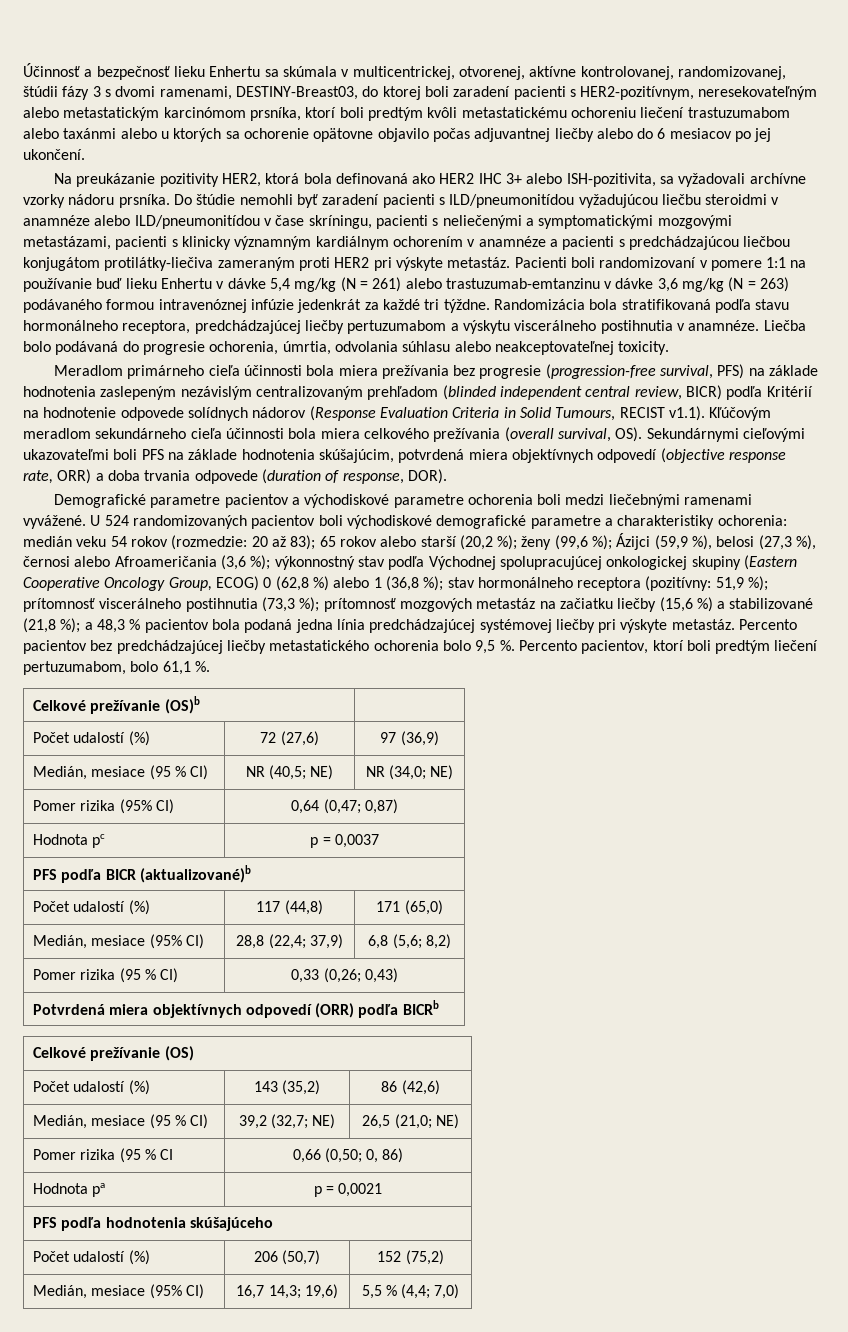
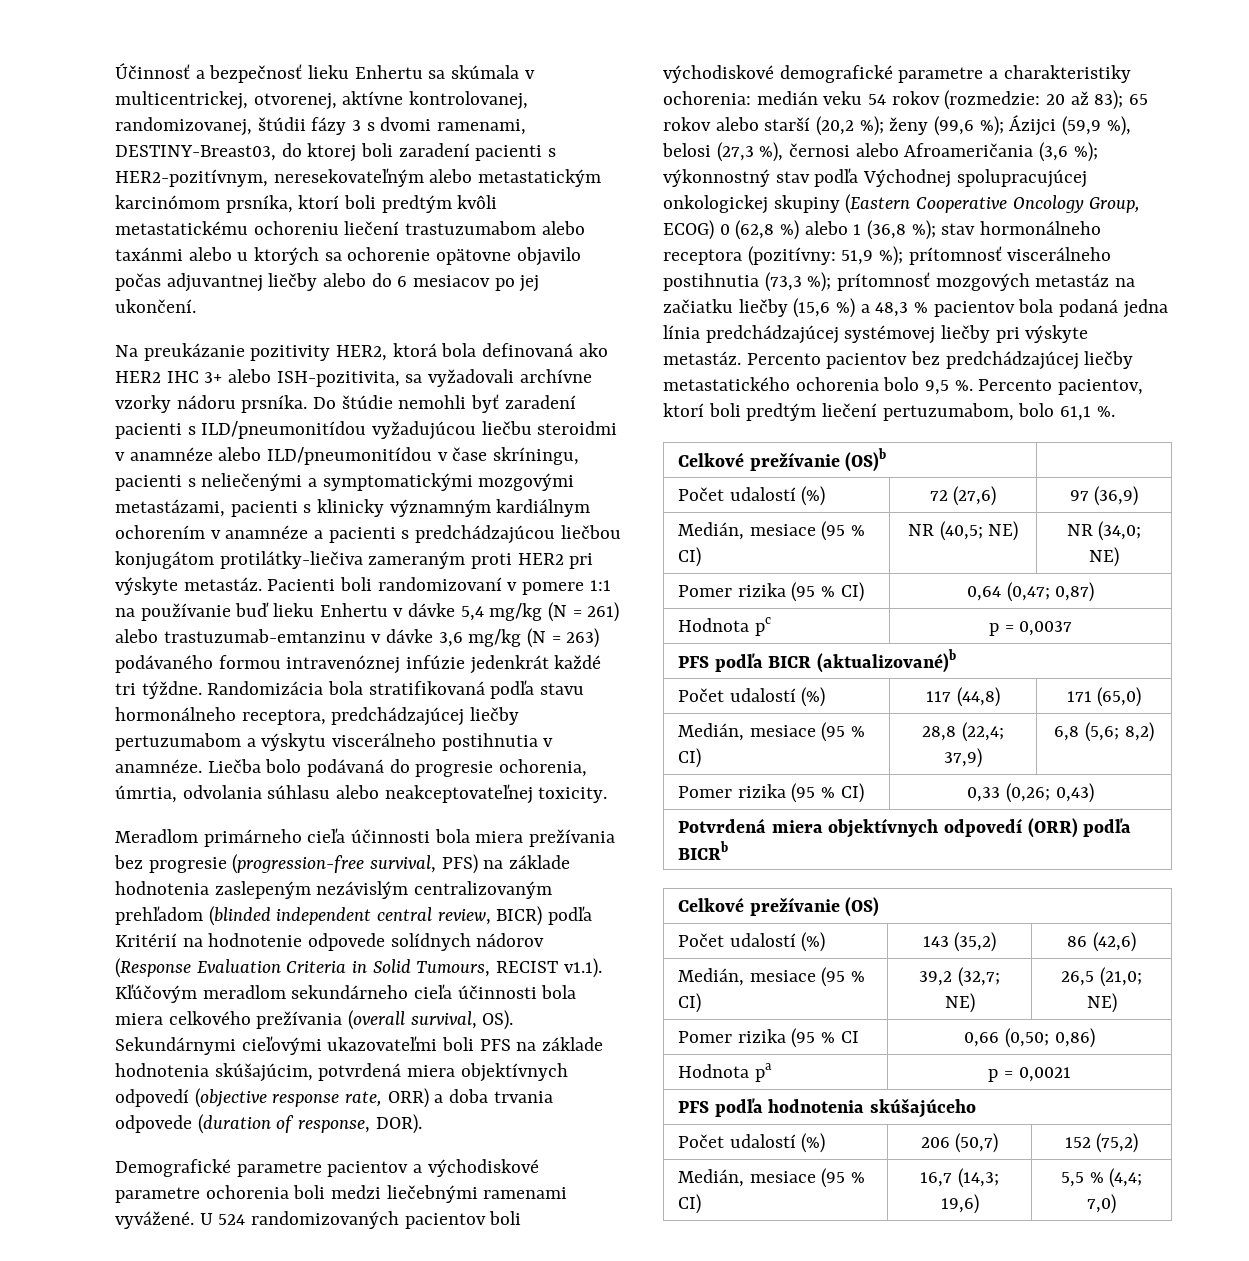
- Pacienti boli randomizovaní v pomere 1:1 na používanie buď lieku Enhertu v dávke 5,4 mg/kg (N = 261) alebo trastuzumab-emtanzinu v dávke 3,6 mg/kg (N = 263) podávaného formou intravenóznej infúzie jedenkrát za každé tri týždne.
+ Pacienti boli randomizovaní v pomere 1:1 na používanie buď lieku Enhertu v dávke 5,4 mg/kg (N = 261) alebo trastuzumab-emtanzinu v dávke 3,6 mg/kg (N = 263) podávaného formou intravenóznej infúzie jedenkrát každé tri týždne.
- prítomnosť mozgových metastáz na začiatku liečby (15,6 %) a stabilizované (21,8 %); a 48,3 % pacientov bola podaná jedna línia predchádzajúcej systémovej liečby pri výskyte metastáz.
+ prítomnosť mozgových metastáz na začiatku liečby (15,6 %) a 48,3 % pacientov bola podaná jedna línia predchádzajúcej systémovej liečby pri výskyte metastáz.
- Pomer rizika (95% CI) | 0,64 (0,47; 0,87)
+ Pomer rizika (95 % CI) | 0,64 (0,47; 0,87)
- Medián, mesiace (95% CI) | 28,8 (22,4; 37,9) | 6,8 (5,6; 8,2)
+ Medián, mesiace (95 % CI) | 28,8 (22,4; 37,9) | 6,8 (5,6; 8,2)
- Pomer rizika (95 % CI | 0,66 (0,50; 0, 86)
+ Pomer rizika (95 % CI | 0,66 (0,50; 0,86)
- Medián, mesiace (95% CI) | 16,7 14,3; 19,6) | 5,5 % (4,4; 7,0)
+ Medián, mesiace (95 % CI) | 16,7 (14,3; 19,6) | 5,5 % (4,4; 7,0)

